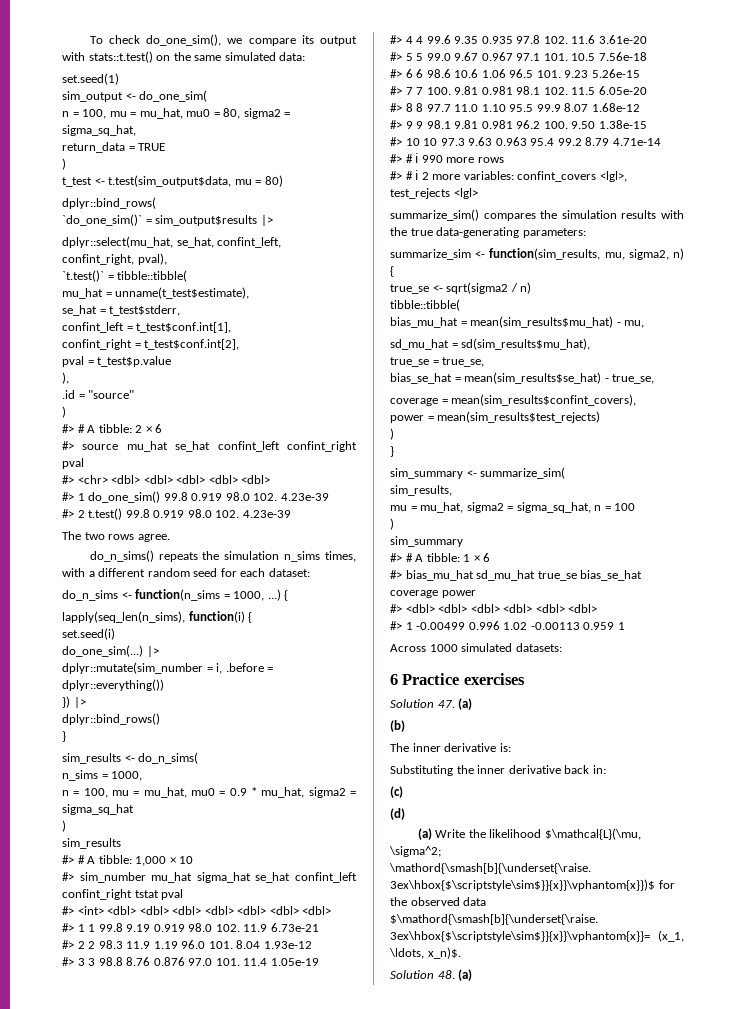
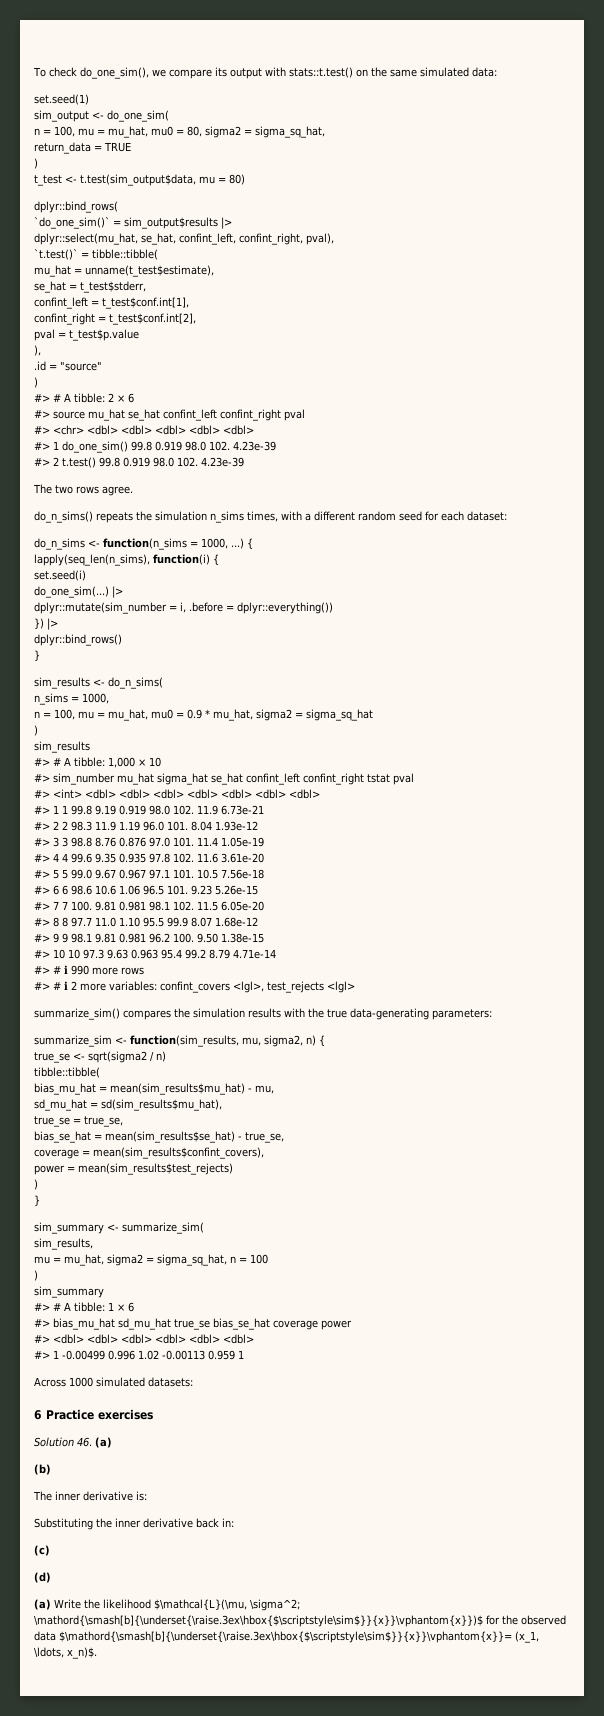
- Solution 47. (a)
+ Solution 46. (a)
- Solution 48. (a)

